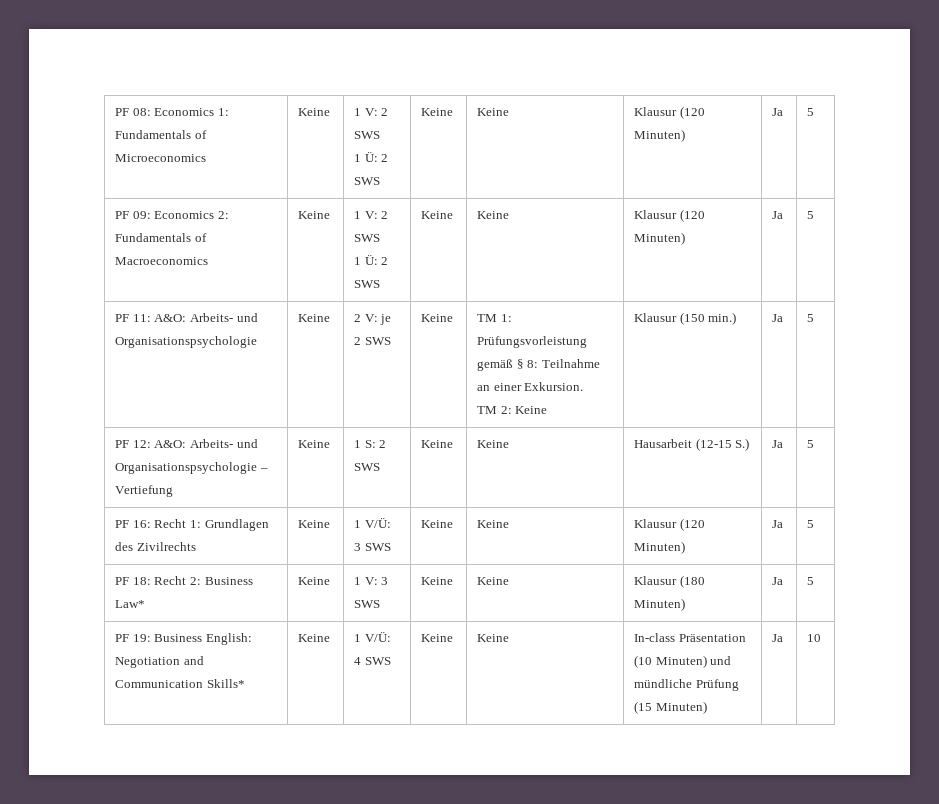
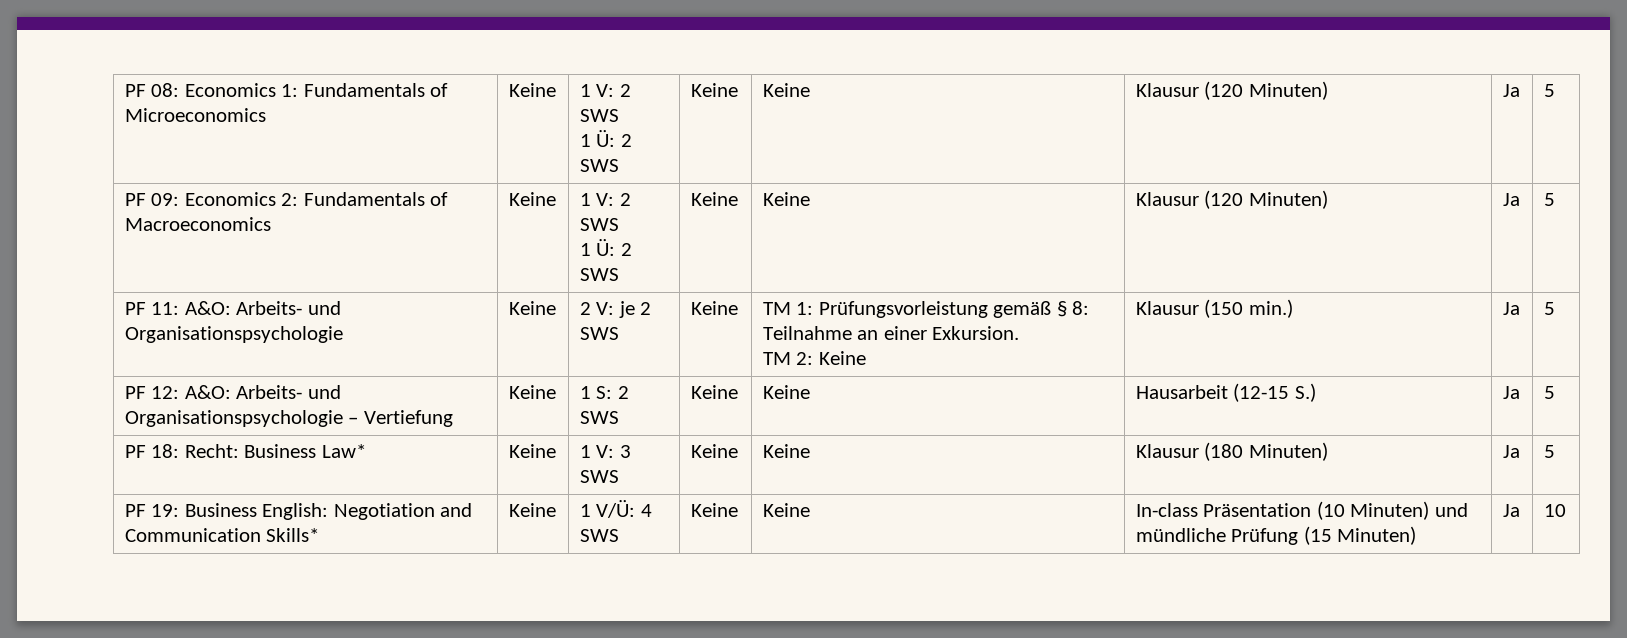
- PF 16: Recht 1: Grundlagen des Zivilrechts | Keine | 1 V/Ü: 3 SWS | Keine | Keine | Klausur (120 Minuten) | Ja | 5
- PF 18: Recht 2: Business Law* | Keine | 1 V: 3 SWS | Keine | Keine | Klausur (180 Minuten) | Ja | 5
+ PF 18: Recht: Business Law* | Keine | 1 V: 3 SWS | Keine | Keine | Klausur (180 Minuten) | Ja | 5

